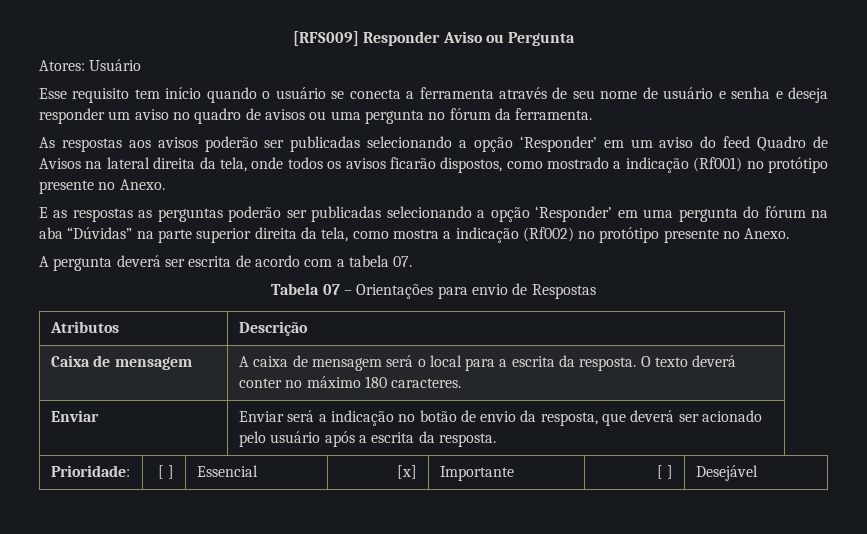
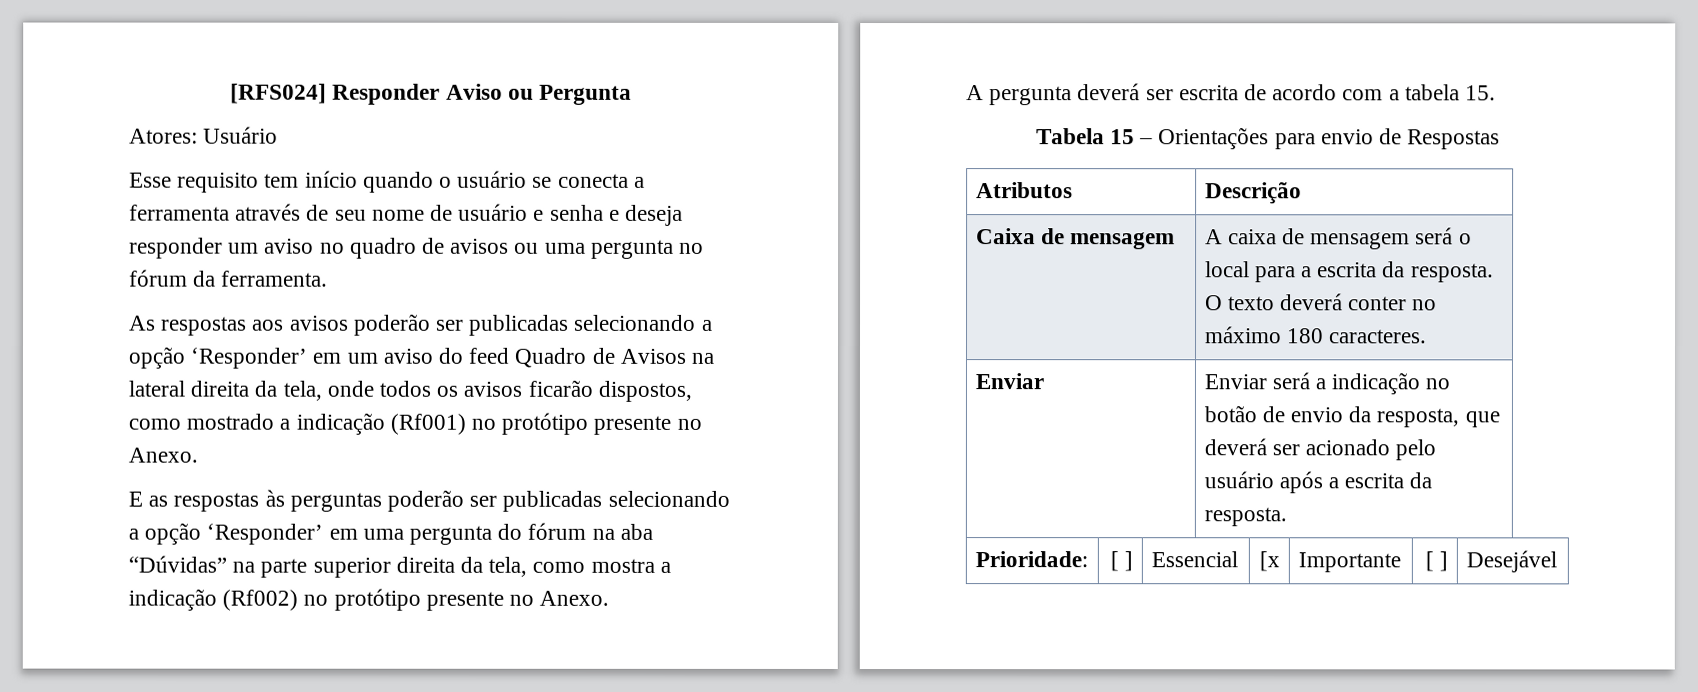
- [RFS009] Responder Aviso ou Pergunta
+ [RFS024] Responder Aviso ou Pergunta
- E as respostas as perguntas poderão ser publicadas selecionando a opção ‘Responder’ em uma pergunta do fórum na aba “Dúvidas” na parte superior direita da tela, como mostra a indicação (Rf002) no protótipo presente no Anexo.
+ E as respostas às perguntas poderão ser publicadas selecionando a opção ‘Responder’ em uma pergunta do fórum na aba “Dúvidas” na parte superior direita da tela, como mostra a indicação (Rf002) no protótipo presente no Anexo.
- A pergunta deverá ser escrita de acordo com a tabela 07.
+ A pergunta deverá ser escrita de acordo com a tabela 15.
- Tabela 07 – Orientações para envio de Respostas
+ Tabela 15 – Orientações para envio de Respostas
- Prioridade: | [ ] | Essencial | [x] | Importante | [ ] | Desejável
+ Prioridade: | [ ] | Essencial | [x | Importante | [ ] | Desejável

